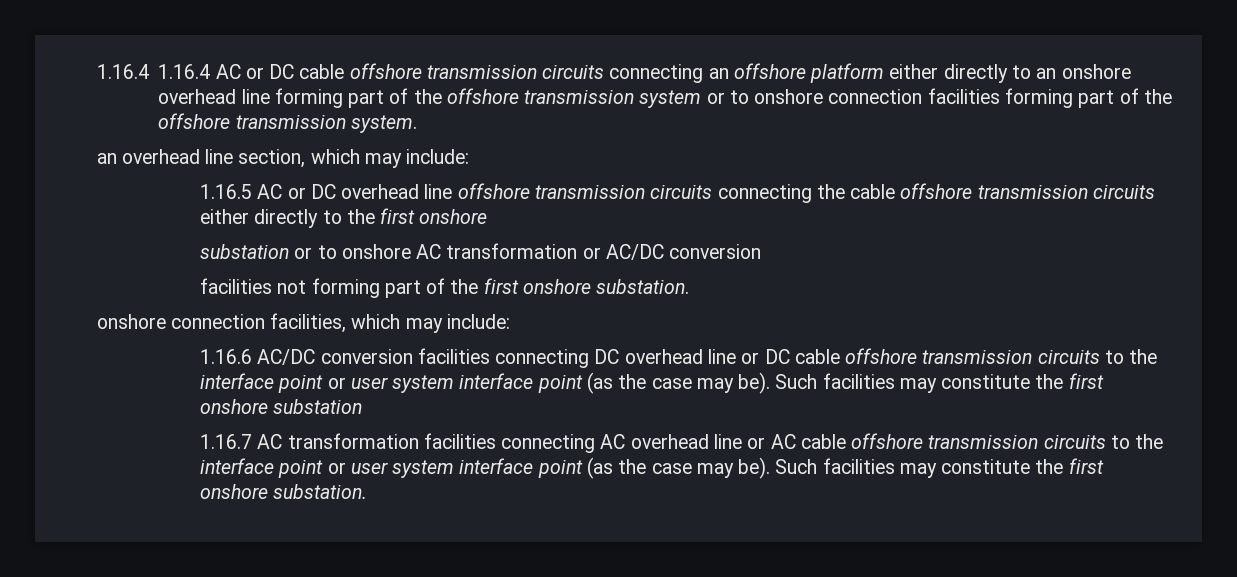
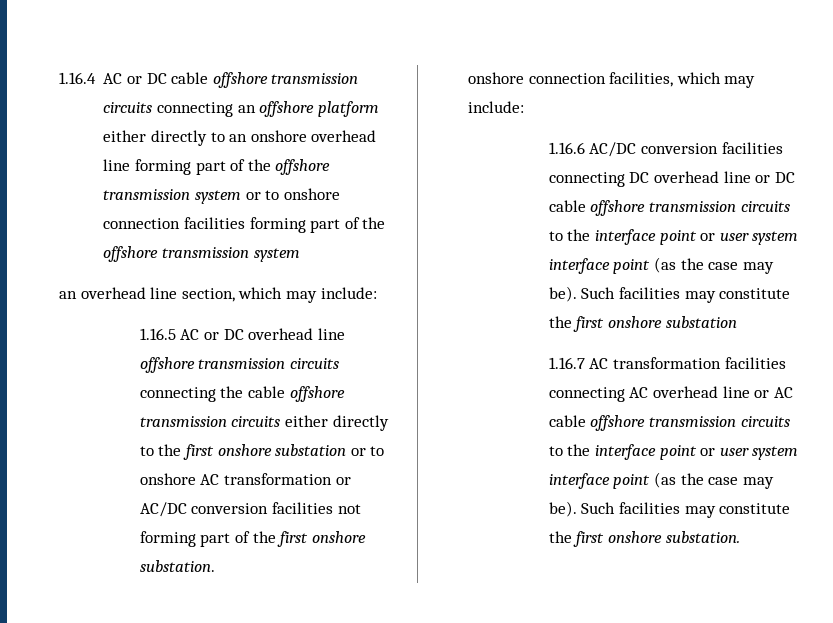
- 1.16.4 1.16.4 AC or DC cable offshore transmission circuits connecting an offshore platform either directly to an onshore overhead line forming part of the offshore transmission system or to onshore connection facilities forming part of the offshore transmission system.
+ 1.16.4 AC or DC cable offshore transmission circuits connecting an offshore platform either directly to an onshore overhead line forming part of the offshore transmission system or to onshore connection facilities forming part of the offshore transmission system
- 1.16.5 AC or DC overhead line offshore transmission circuits connecting the cable offshore transmission circuits either directly to the first onshore
- substation or to onshore AC transformation or AC/DC conversion
- facilities not forming part of the first onshore substation.
+ 1.16.5 AC or DC overhead line offshore transmission circuits connecting the cable offshore transmission circuits either directly to the first onshore substation or to onshore AC transformation or AC/DC conversion facilities not forming part of the first onshore substation.

